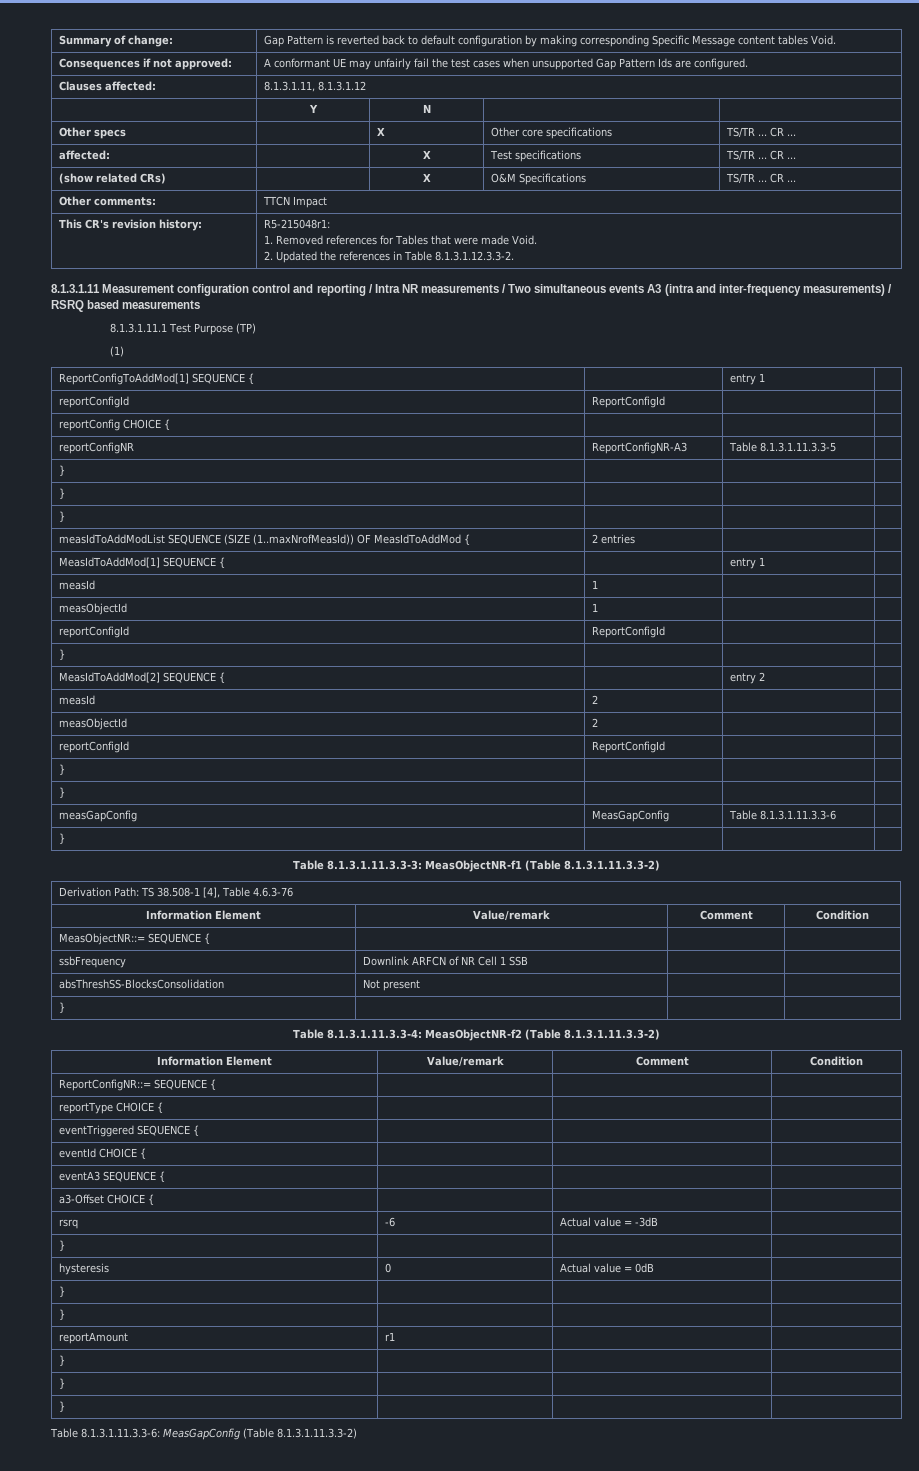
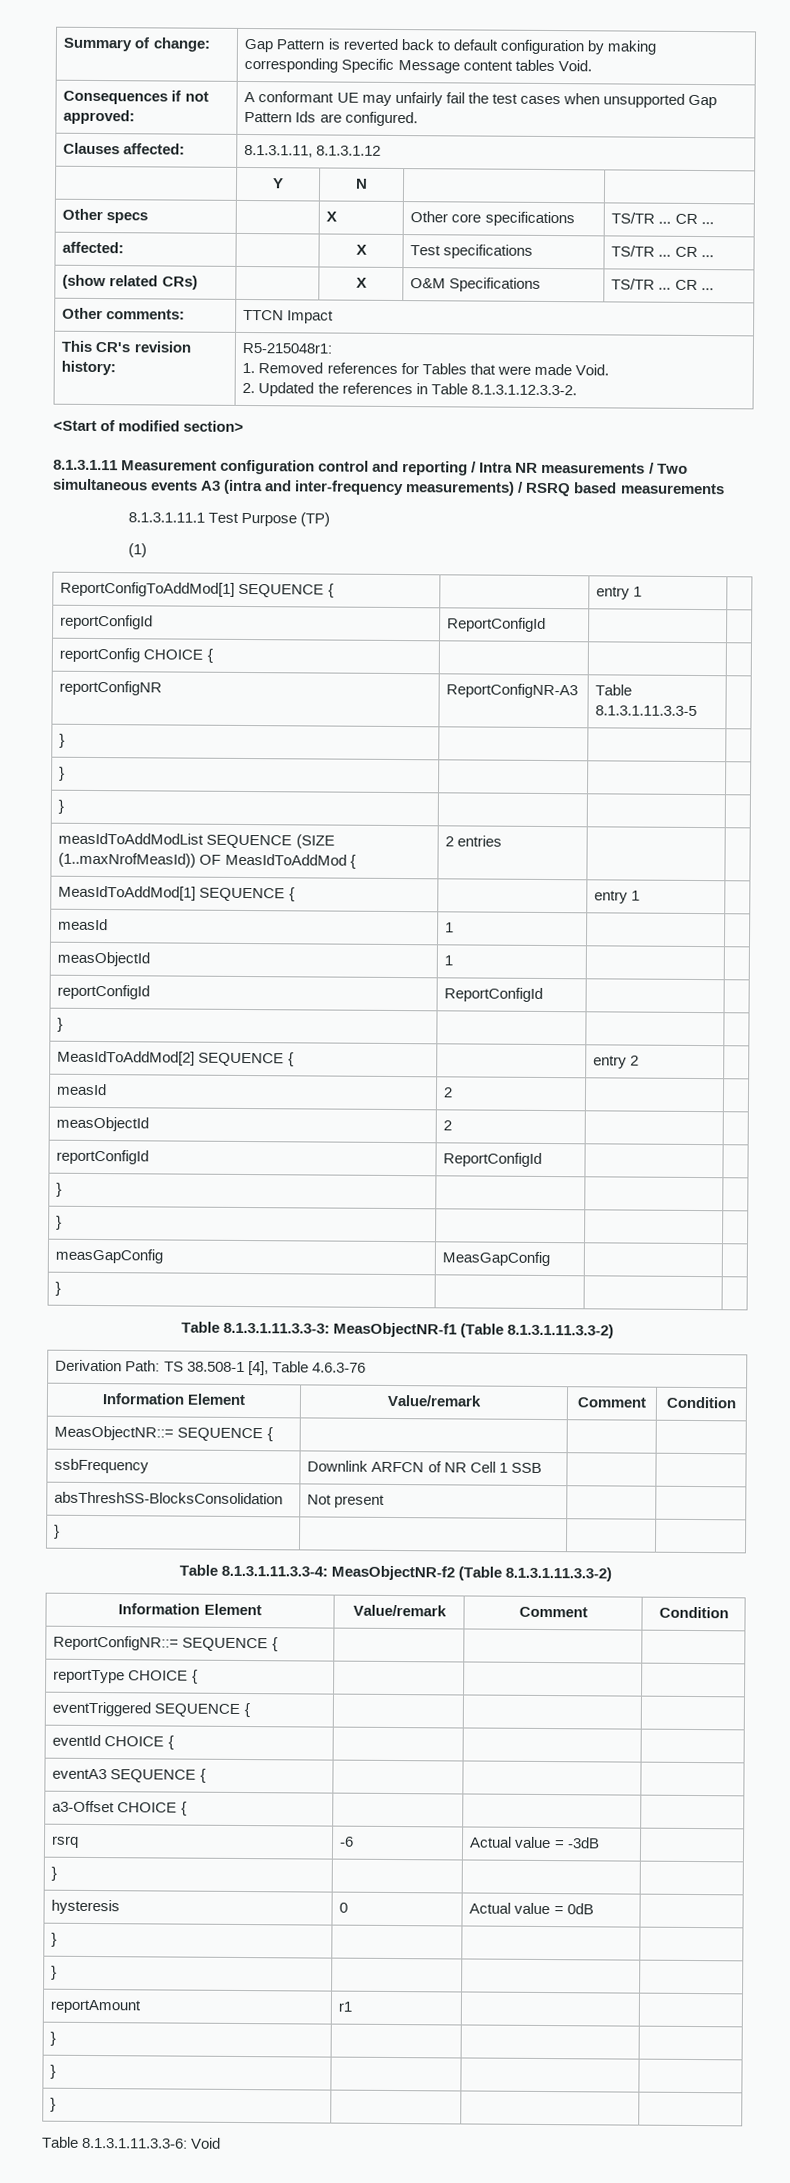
+ <Start of modified section>
- measGapConfig | MeasGapConfig | Table 8.1.3.1.11.3.3-6 |
+ measGapConfig | MeasGapConfig | |
- Table 8.1.3.1.11.3.3-6: MeasGapConfig (Table 8.1.3.1.11.3.3-2)
+ Table 8.1.3.1.11.3.3-6: Void

